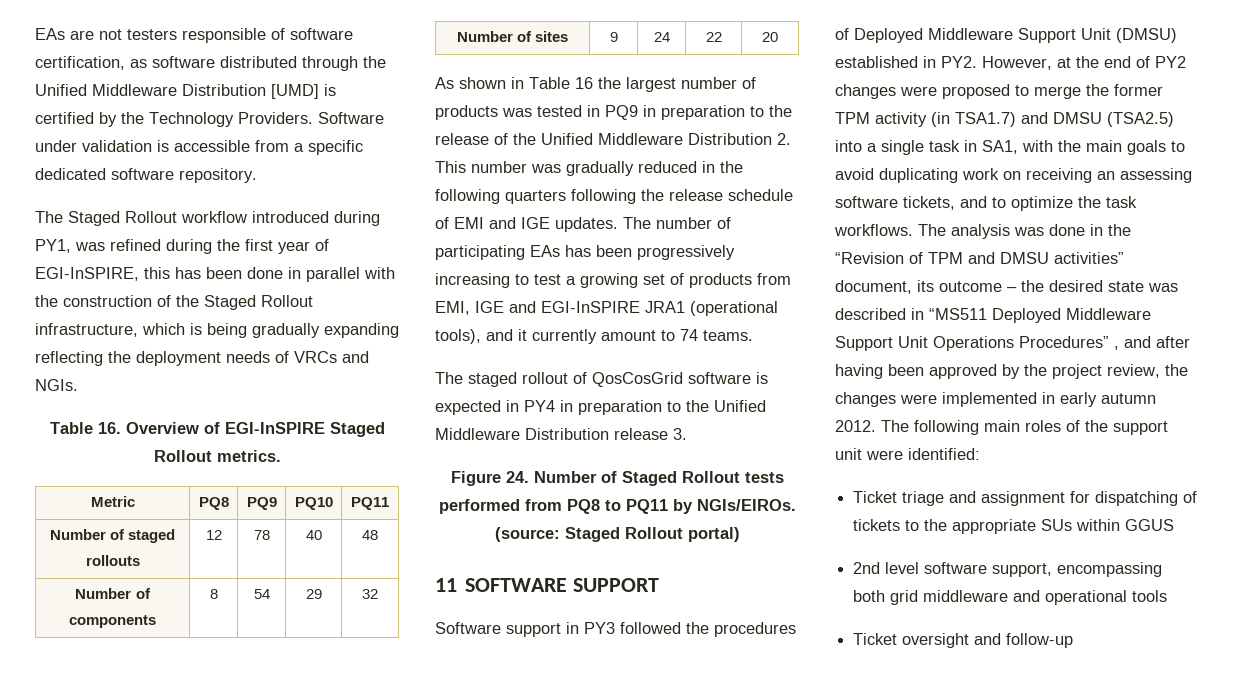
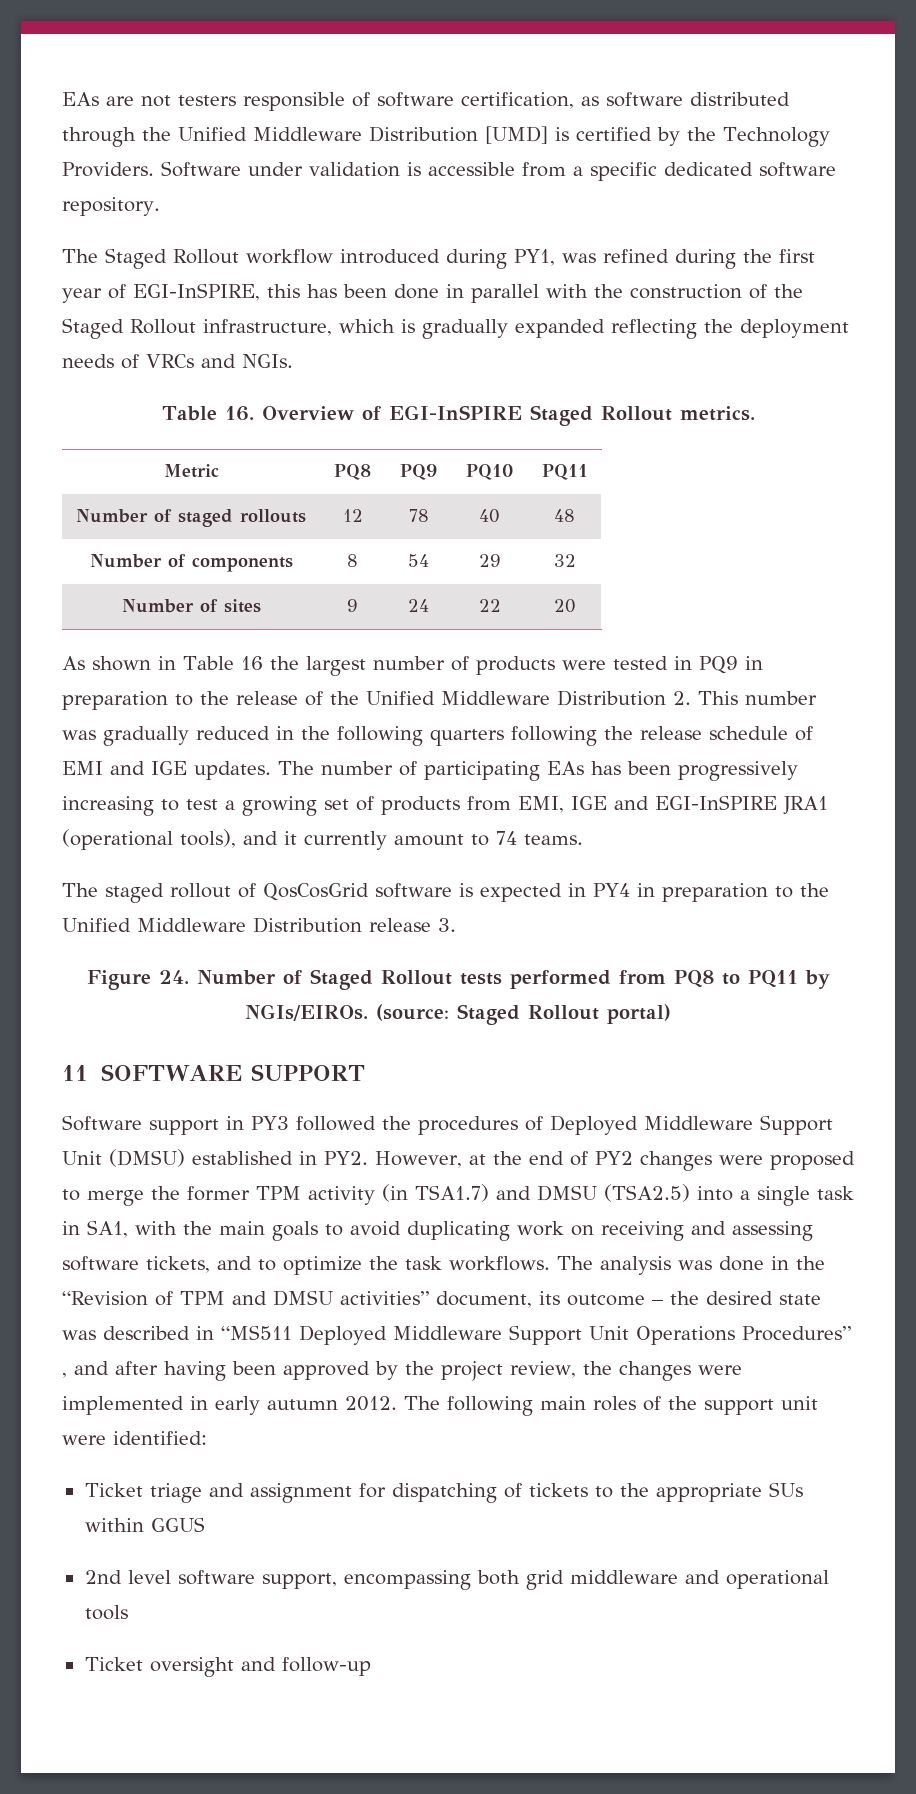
- The Staged Rollout workflow introduced during PY1, was refined during the first year of EGI-InSPIRE, this has been done in parallel with the construction of the Staged Rollout infrastructure, which is being gradually expanding reflecting the deployment needs of VRCs and NGIs.
+ The Staged Rollout workflow introduced during PY1, was refined during the first year of EGI-InSPIRE, this has been done in parallel with the construction of the Staged Rollout infrastructure, which is gradually expanded reflecting the deployment needs of VRCs and NGIs.
- As shown in Table 16 the largest number of products was tested in PQ9 in preparation to the release of the Unified Middleware Distribution 2. This number was gradually reduced in the following quarters following the release schedule of EMI and IGE updates.
+ As shown in Table 16 the largest number of products were tested in PQ9 in preparation to the release of the Unified Middleware Distribution 2. This number was gradually reduced in the following quarters following the release schedule of EMI and IGE updates.
- Software support in PY3 followed the procedures of Deployed Middleware Support Unit (DMSU) established in PY2. However, at the end of PY2 changes were proposed to merge the former TPM activity (in TSA1.7) and DMSU (TSA2.5) into a single task in SA1, with the main goals to avoid duplicating work on receiving an assessing software tickets, and to optimize the task workflows.
+ Software support in PY3 followed the procedures of Deployed Middleware Support Unit (DMSU) established in PY2. However, at the end of PY2 changes were proposed to merge the former TPM activity (in TSA1.7) and DMSU (TSA2.5) into a single task in SA1, with the main goals to avoid duplicating work on receiving and assessing software tickets, and to optimize the task workflows.

